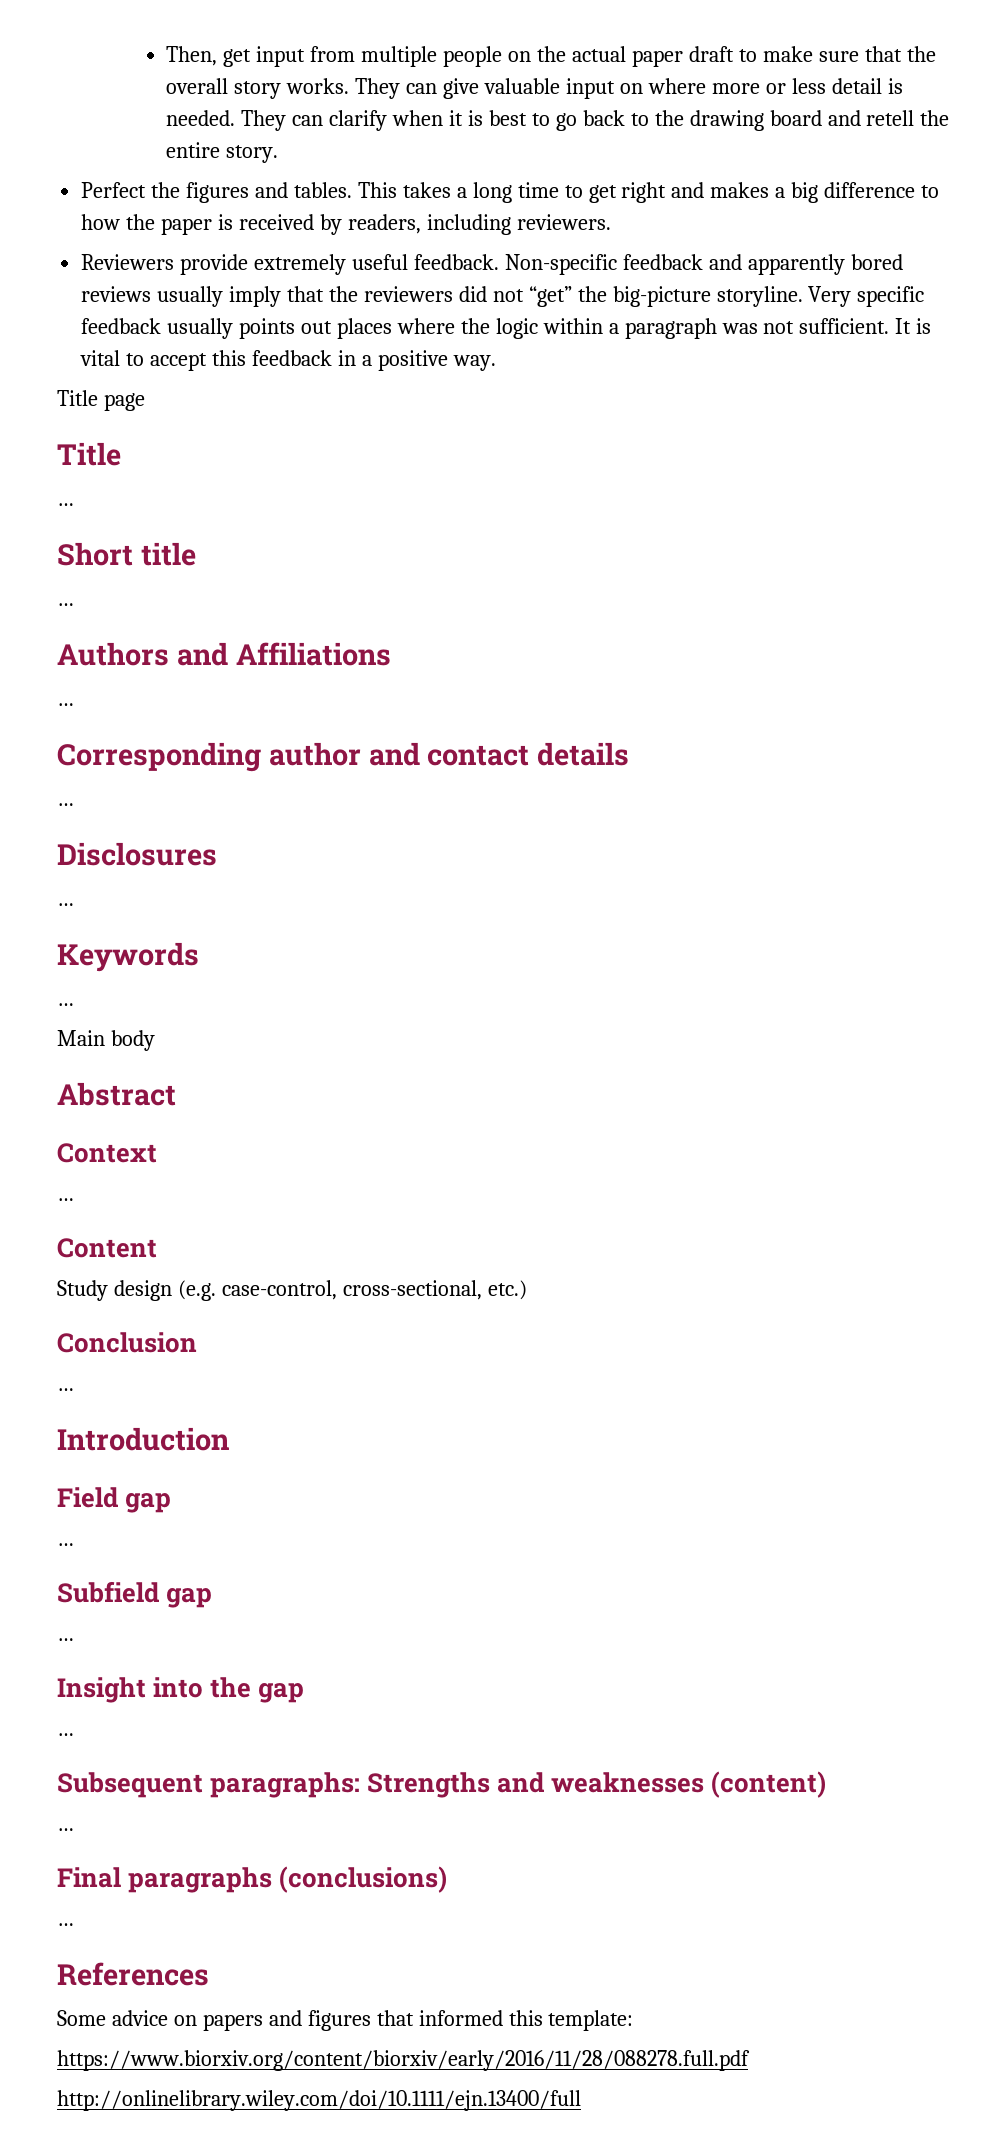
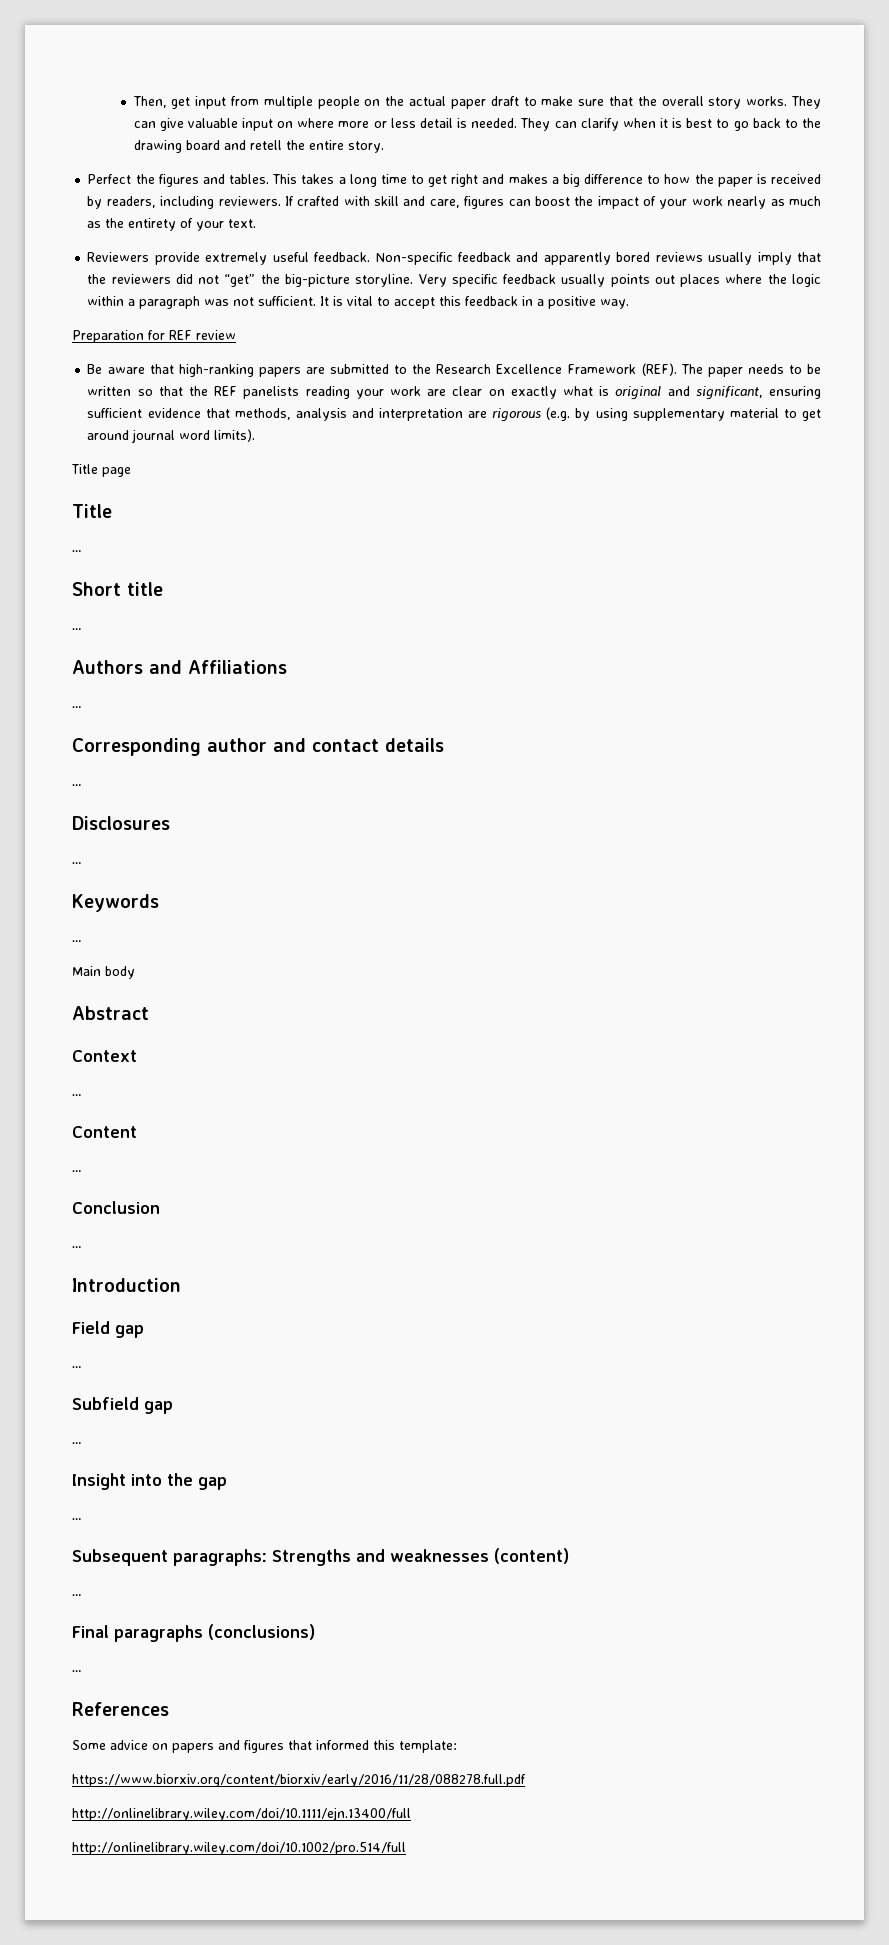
+ If crafted with skill and care, figures can boost the impact of your work nearly as much as the entirety of your text.
+ Preparation for REF review
+ Be aware that high-ranking papers are submitted to the Research Excellence Framework (REF). The paper needs to be written so that the REF panelists reading your work are clear on exactly what is original and significant, ensuring sufficient evidence that methods, analysis and interpretation are rigorous (e.g. by using supplementary material to get around journal word limits).
  Content
- Study design (e.g. case-control, cross-sectional, etc.)
+ …
+ http://onlinelibrary.wiley.com/doi/10.1002/pro.514/full

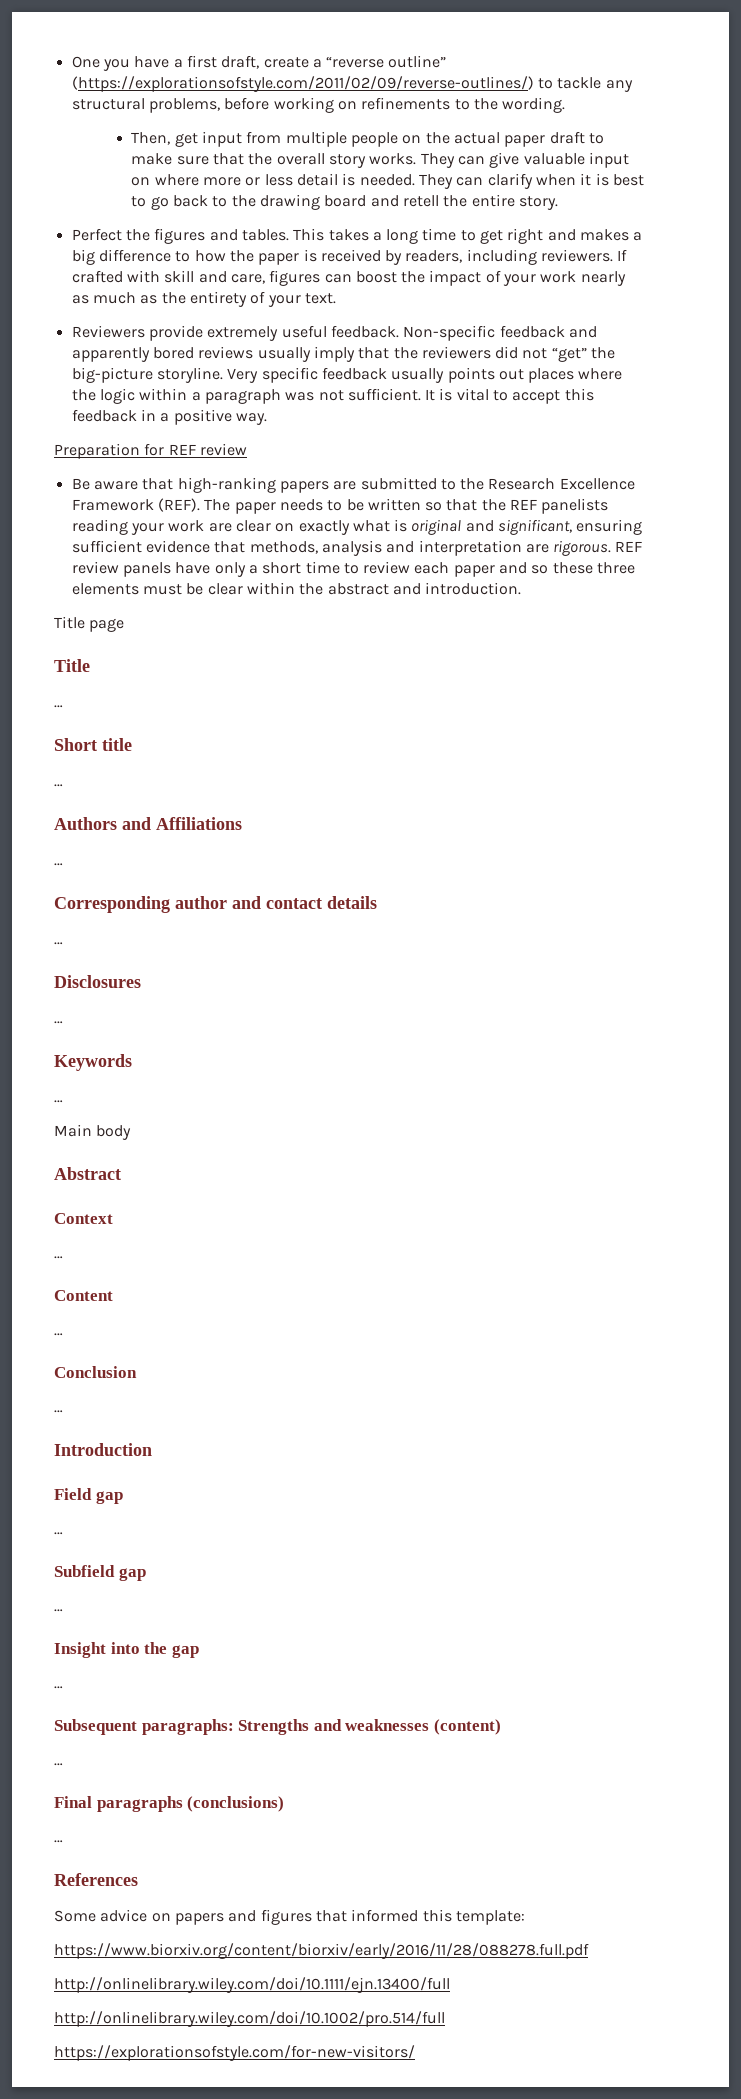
+ One you have a first draft, create a “reverse outline” (https://explorationsofstyle.com/2011/02/09/reverse-outlines/) to tackle any structural problems, before working on refinements to the wording.
- The paper needs to be written so that the REF panelists reading your work are clear on exactly what is original and significant, ensuring sufficient evidence that methods, analysis and interpretation are rigorous (e.g. by using supplementary material to get around journal word limits).
+ The paper needs to be written so that the REF panelists reading your work are clear on exactly what is original and significant, ensuring sufficient evidence that methods, analysis and interpretation are rigorous. REF review panels have only a short time to review each paper and so these three elements must be clear within the abstract and introduction.
+ https://explorationsofstyle.com/for-new-visitors/

